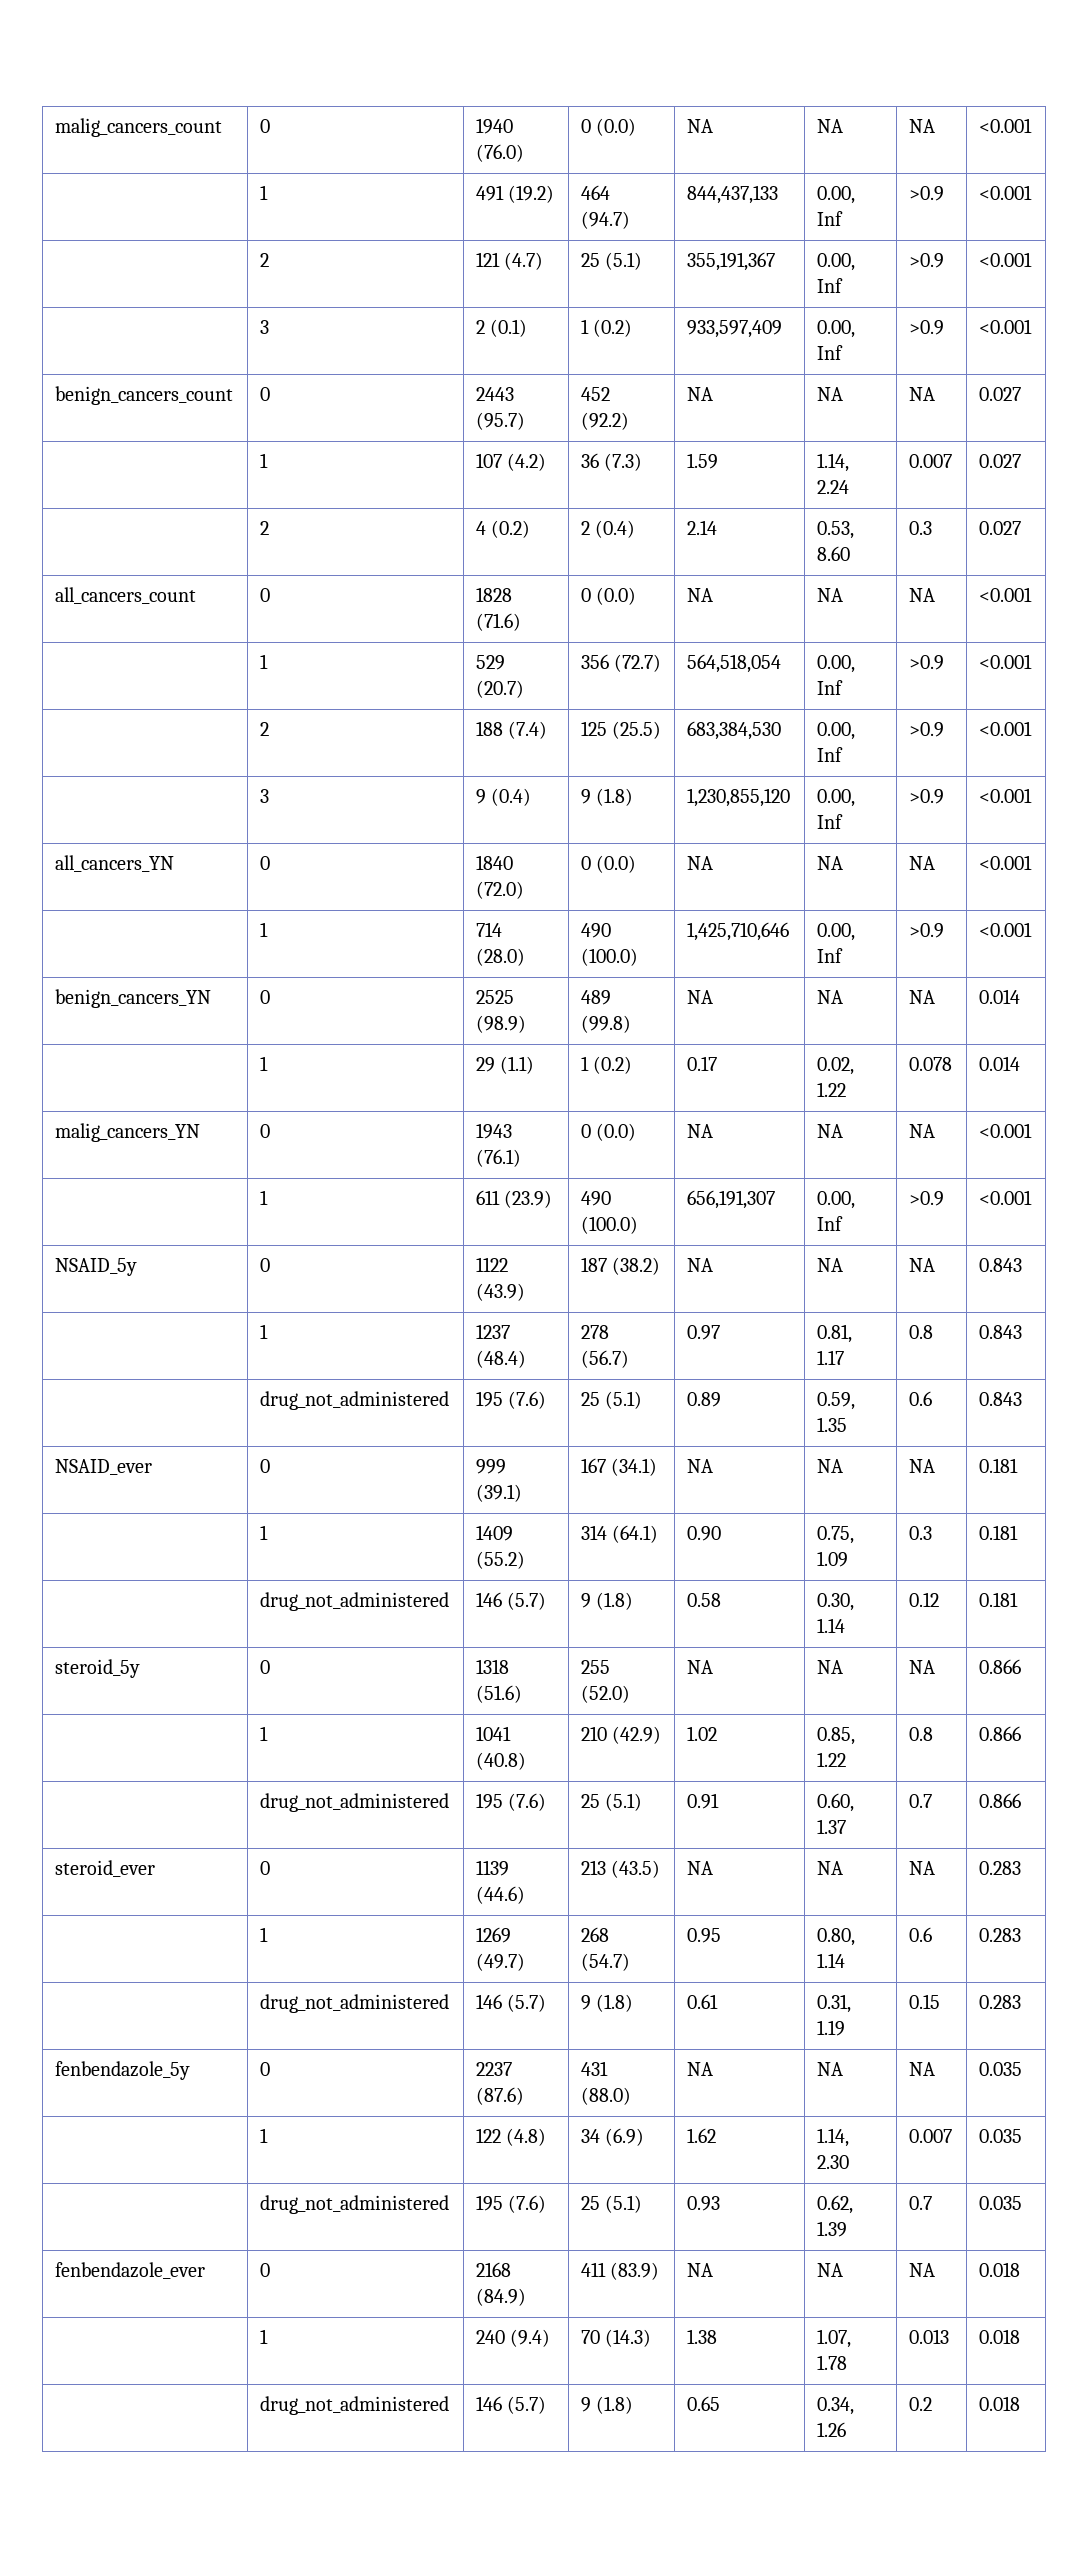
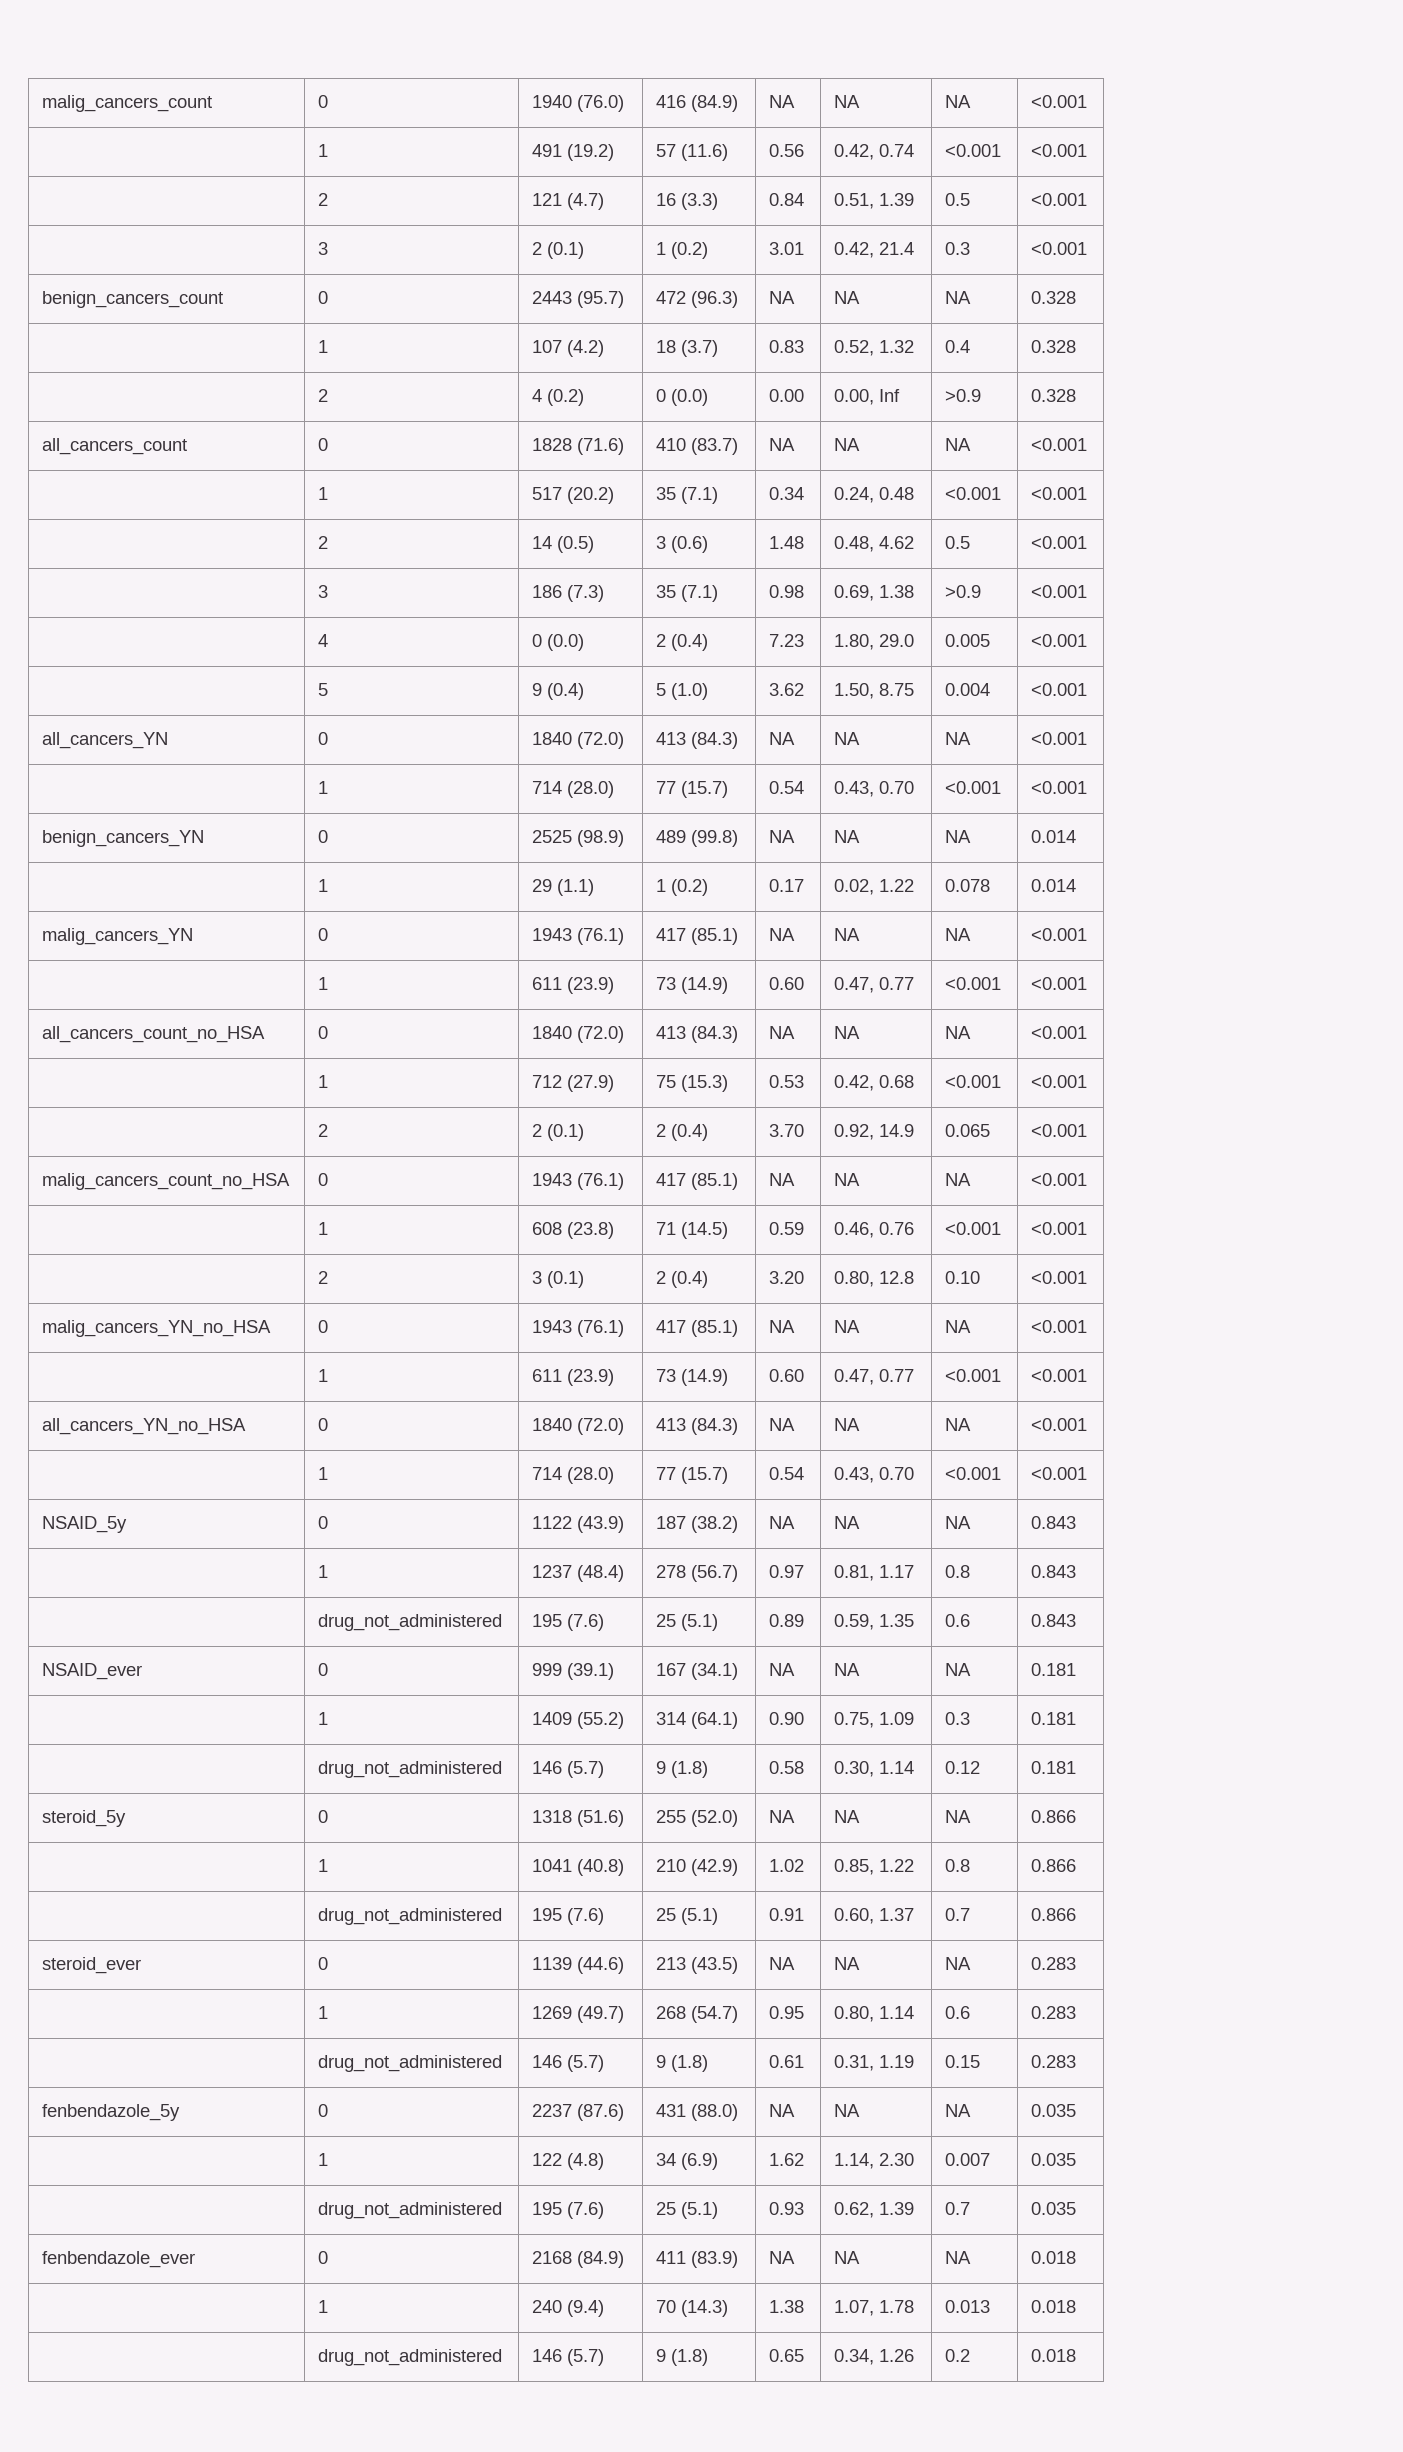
- malig_cancers_count | 0 | 1940 (76.0) | 0 (0.0) | NA | NA | NA | <0.001
+ malig_cancers_count | 0 | 1940 (76.0) | 416 (84.9) | NA | NA | NA | <0.001
- | 1 | 491 (19.2) | 464 (94.7) | 844,437,133 | 0.00, Inf | >0.9 | <0.001
- | 2 | 121 (4.7) | 25 (5.1) | 355,191,367 | 0.00, Inf | >0.9 | <0.001
+ | 1 | 491 (19.2) | 57 (11.6) | 0.56 | 0.42, 0.74 | <0.001 | <0.001
+ | 2 | 121 (4.7) | 16 (3.3) | 0.84 | 0.51, 1.39 | 0.5 | <0.001
- | 3 | 2 (0.1) | 1 (0.2) | 933,597,409 | 0.00, Inf | >0.9 | <0.001
+ | 3 | 2 (0.1) | 1 (0.2) | 3.01 | 0.42, 21.4 | 0.3 | <0.001
- benign_cancers_count | 0 | 2443 (95.7) | 452 (92.2) | NA | NA | NA | 0.027
+ benign_cancers_count | 0 | 2443 (95.7) | 472 (96.3) | NA | NA | NA | 0.328
- | 1 | 107 (4.2) | 36 (7.3) | 1.59 | 1.14, 2.24 | 0.007 | 0.027
- | 2 | 4 (0.2) | 2 (0.4) | 2.14 | 0.53, 8.60 | 0.3 | 0.027
+ | 1 | 107 (4.2) | 18 (3.7) | 0.83 | 0.52, 1.32 | 0.4 | 0.328
+ | 2 | 4 (0.2) | 0 (0.0) | 0.00 | 0.00, Inf | >0.9 | 0.328
- all_cancers_count | 0 | 1828 (71.6) | 0 (0.0) | NA | NA | NA | <0.001
- | 1 | 529 (20.7) | 356 (72.7) | 564,518,054 | 0.00, Inf | >0.9 | <0.001
- | 2 | 188 (7.4) | 125 (25.5) | 683,384,530 | 0.00, Inf | >0.9 | <0.001
- | 3 | 9 (0.4) | 9 (1.8) | 1,230,855,120 | 0.00, Inf | >0.9 | <0.001
+ all_cancers_count | 0 | 1828 (71.6) | 410 (83.7) | NA | NA | NA | <0.001
+ | 1 | 517 (20.2) | 35 (7.1) | 0.34 | 0.24, 0.48 | <0.001 | <0.001
+ | 2 | 14 (0.5) | 3 (0.6) | 1.48 | 0.48, 4.62 | 0.5 | <0.001
+ | 3 | 186 (7.3) | 35 (7.1) | 0.98 | 0.69, 1.38 | >0.9 | <0.001
+ | 4 | 0 (0.0) | 2 (0.4) | 7.23 | 1.80, 29.0 | 0.005 | <0.001
+ | 5 | 9 (0.4) | 5 (1.0) | 3.62 | 1.50, 8.75 | 0.004 | <0.001
- all_cancers_YN | 0 | 1840 (72.0) | 0 (0.0) | NA | NA | NA | <0.001
- | 1 | 714 (28.0) | 490 (100.0) | 1,425,710,646 | 0.00, Inf | >0.9 | <0.001
+ all_cancers_YN | 0 | 1840 (72.0) | 413 (84.3) | NA | NA | NA | <0.001
+ | 1 | 714 (28.0) | 77 (15.7) | 0.54 | 0.43, 0.70 | <0.001 | <0.001
- malig_cancers_YN | 0 | 1943 (76.1) | 0 (0.0) | NA | NA | NA | <0.001
- | 1 | 611 (23.9) | 490 (100.0) | 656,191,307 | 0.00, Inf | >0.9 | <0.001
+ malig_cancers_YN | 0 | 1943 (76.1) | 417 (85.1) | NA | NA | NA | <0.001
+ | 1 | 611 (23.9) | 73 (14.9) | 0.60 | 0.47, 0.77 | <0.001 | <0.001
+ all_cancers_count_no_HSA | 0 | 1840 (72.0) | 413 (84.3) | NA | NA | NA | <0.001
+ | 1 | 712 (27.9) | 75 (15.3) | 0.53 | 0.42, 0.68 | <0.001 | <0.001
+ | 2 | 2 (0.1) | 2 (0.4) | 3.70 | 0.92, 14.9 | 0.065 | <0.001
+ malig_cancers_count_no_HSA | 0 | 1943 (76.1) | 417 (85.1) | NA | NA | NA | <0.001
+ | 1 | 608 (23.8) | 71 (14.5) | 0.59 | 0.46, 0.76 | <0.001 | <0.001
+ | 2 | 3 (0.1) | 2 (0.4) | 3.20 | 0.80, 12.8 | 0.10 | <0.001
+ malig_cancers_YN_no_HSA | 0 | 1943 (76.1) | 417 (85.1) | NA | NA | NA | <0.001
+ | 1 | 611 (23.9) | 73 (14.9) | 0.60 | 0.47, 0.77 | <0.001 | <0.001
+ all_cancers_YN_no_HSA | 0 | 1840 (72.0) | 413 (84.3) | NA | NA | NA | <0.001
+ | 1 | 714 (28.0) | 77 (15.7) | 0.54 | 0.43, 0.70 | <0.001 | <0.001

